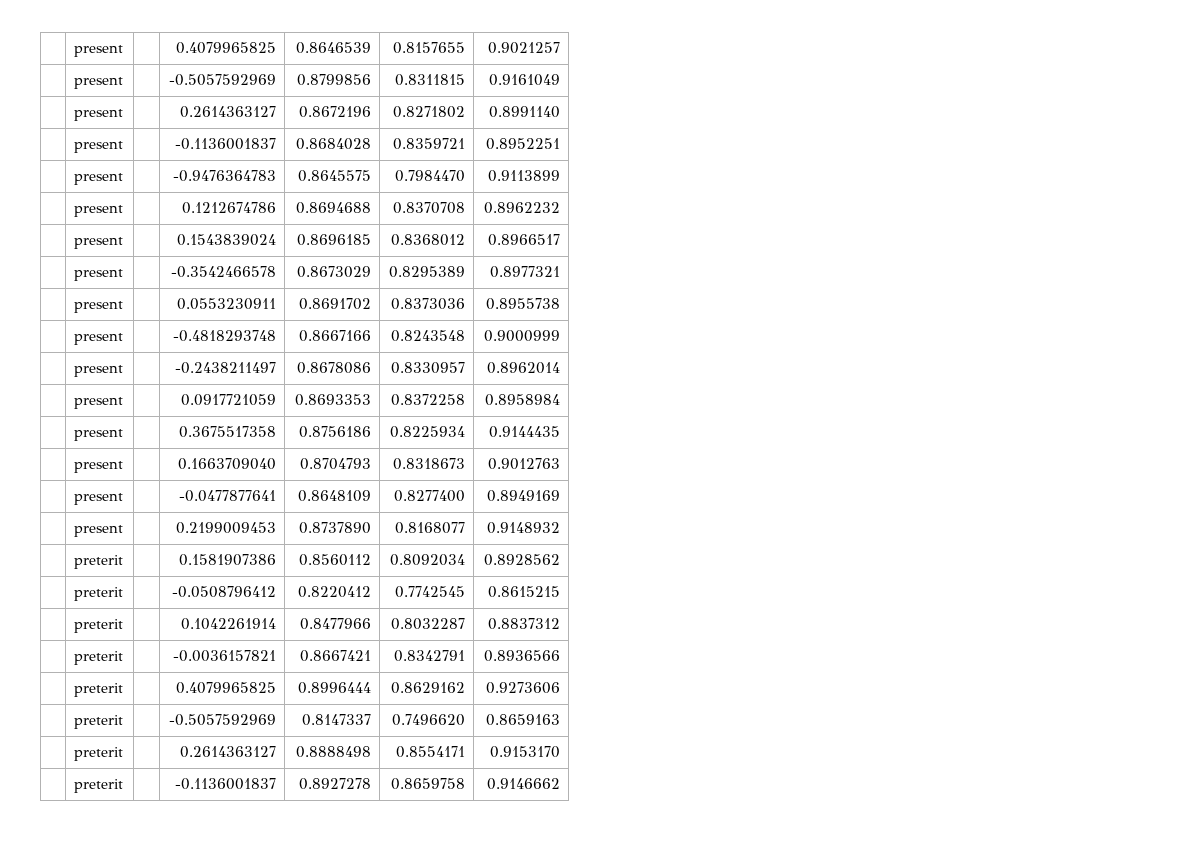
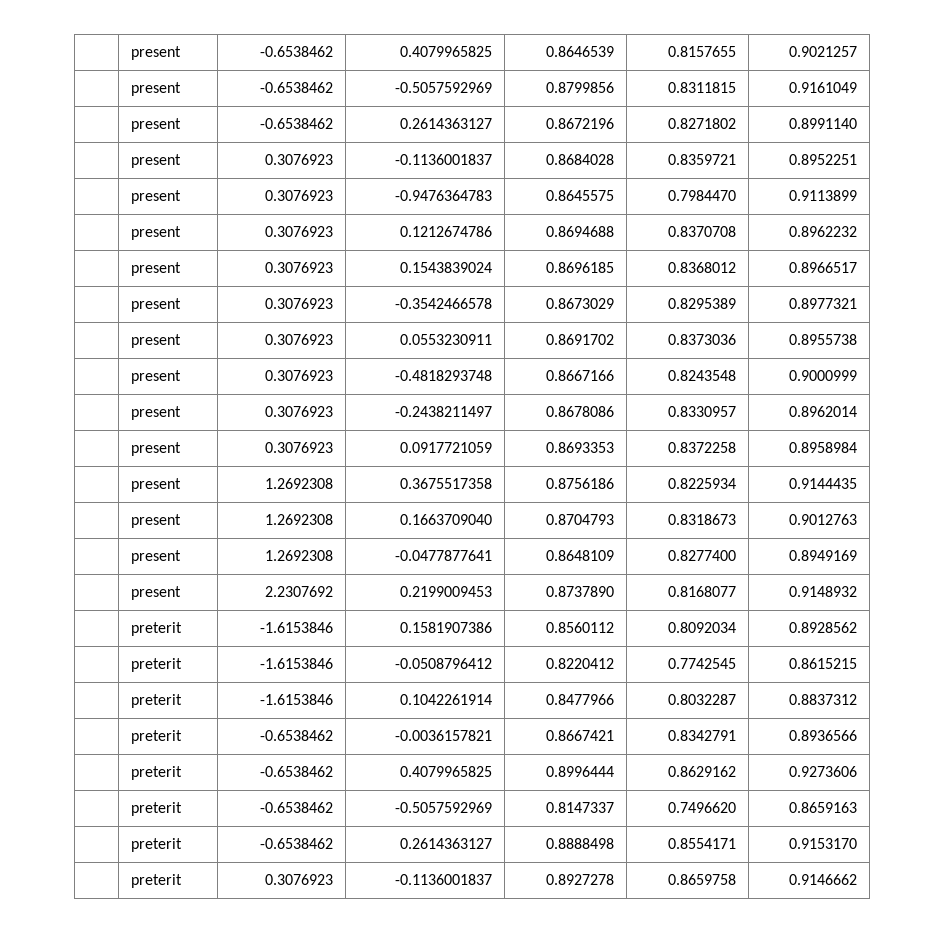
- | present | | 0.4079965825 | 0.8646539 | 0.8157655 | 0.9021257
+ | present | -0.6538462 | 0.4079965825 | 0.8646539 | 0.8157655 | 0.9021257
- | present | | -0.5057592969 | 0.8799856 | 0.8311815 | 0.9161049
+ | present | -0.6538462 | -0.5057592969 | 0.8799856 | 0.8311815 | 0.9161049
- | present | | 0.2614363127 | 0.8672196 | 0.8271802 | 0.8991140
+ | present | -0.6538462 | 0.2614363127 | 0.8672196 | 0.8271802 | 0.8991140
- | present | | -0.1136001837 | 0.8684028 | 0.8359721 | 0.8952251
+ | present | 0.3076923 | -0.1136001837 | 0.8684028 | 0.8359721 | 0.8952251
- | present | | -0.9476364783 | 0.8645575 | 0.7984470 | 0.9113899
+ | present | 0.3076923 | -0.9476364783 | 0.8645575 | 0.7984470 | 0.9113899
- | present | | 0.1212674786 | 0.8694688 | 0.8370708 | 0.8962232
+ | present | 0.3076923 | 0.1212674786 | 0.8694688 | 0.8370708 | 0.8962232
- | present | | 0.1543839024 | 0.8696185 | 0.8368012 | 0.8966517
+ | present | 0.3076923 | 0.1543839024 | 0.8696185 | 0.8368012 | 0.8966517
- | present | | -0.3542466578 | 0.8673029 | 0.8295389 | 0.8977321
+ | present | 0.3076923 | -0.3542466578 | 0.8673029 | 0.8295389 | 0.8977321
- | present | | 0.0553230911 | 0.8691702 | 0.8373036 | 0.8955738
+ | present | 0.3076923 | 0.0553230911 | 0.8691702 | 0.8373036 | 0.8955738
- | present | | -0.4818293748 | 0.8667166 | 0.8243548 | 0.9000999
+ | present | 0.3076923 | -0.4818293748 | 0.8667166 | 0.8243548 | 0.9000999
- | present | | -0.2438211497 | 0.8678086 | 0.8330957 | 0.8962014
+ | present | 0.3076923 | -0.2438211497 | 0.8678086 | 0.8330957 | 0.8962014
- | present | | 0.0917721059 | 0.8693353 | 0.8372258 | 0.8958984
+ | present | 0.3076923 | 0.0917721059 | 0.8693353 | 0.8372258 | 0.8958984
- | present | | 0.3675517358 | 0.8756186 | 0.8225934 | 0.9144435
+ | present | 1.2692308 | 0.3675517358 | 0.8756186 | 0.8225934 | 0.9144435
- | present | | 0.1663709040 | 0.8704793 | 0.8318673 | 0.9012763
+ | present | 1.2692308 | 0.1663709040 | 0.8704793 | 0.8318673 | 0.9012763
- | present | | -0.0477877641 | 0.8648109 | 0.8277400 | 0.8949169
+ | present | 1.2692308 | -0.0477877641 | 0.8648109 | 0.8277400 | 0.8949169
- | present | | 0.2199009453 | 0.8737890 | 0.8168077 | 0.9148932
+ | present | 2.2307692 | 0.2199009453 | 0.8737890 | 0.8168077 | 0.9148932
- | preterit | | 0.1581907386 | 0.8560112 | 0.8092034 | 0.8928562
+ | preterit | -1.6153846 | 0.1581907386 | 0.8560112 | 0.8092034 | 0.8928562
- | preterit | | -0.0508796412 | 0.8220412 | 0.7742545 | 0.8615215
+ | preterit | -1.6153846 | -0.0508796412 | 0.8220412 | 0.7742545 | 0.8615215
- | preterit | | 0.1042261914 | 0.8477966 | 0.8032287 | 0.8837312
+ | preterit | -1.6153846 | 0.1042261914 | 0.8477966 | 0.8032287 | 0.8837312
- | preterit | | -0.0036157821 | 0.8667421 | 0.8342791 | 0.8936566
+ | preterit | -0.6538462 | -0.0036157821 | 0.8667421 | 0.8342791 | 0.8936566
- | preterit | | 0.4079965825 | 0.8996444 | 0.8629162 | 0.9273606
+ | preterit | -0.6538462 | 0.4079965825 | 0.8996444 | 0.8629162 | 0.9273606
- | preterit | | -0.5057592969 | 0.8147337 | 0.7496620 | 0.8659163
+ | preterit | -0.6538462 | -0.5057592969 | 0.8147337 | 0.7496620 | 0.8659163
- | preterit | | 0.2614363127 | 0.8888498 | 0.8554171 | 0.9153170
+ | preterit | -0.6538462 | 0.2614363127 | 0.8888498 | 0.8554171 | 0.9153170
- | preterit | | -0.1136001837 | 0.8927278 | 0.8659758 | 0.9146662
+ | preterit | 0.3076923 | -0.1136001837 | 0.8927278 | 0.8659758 | 0.9146662

